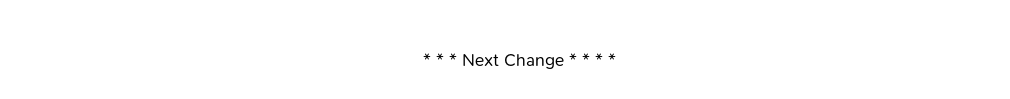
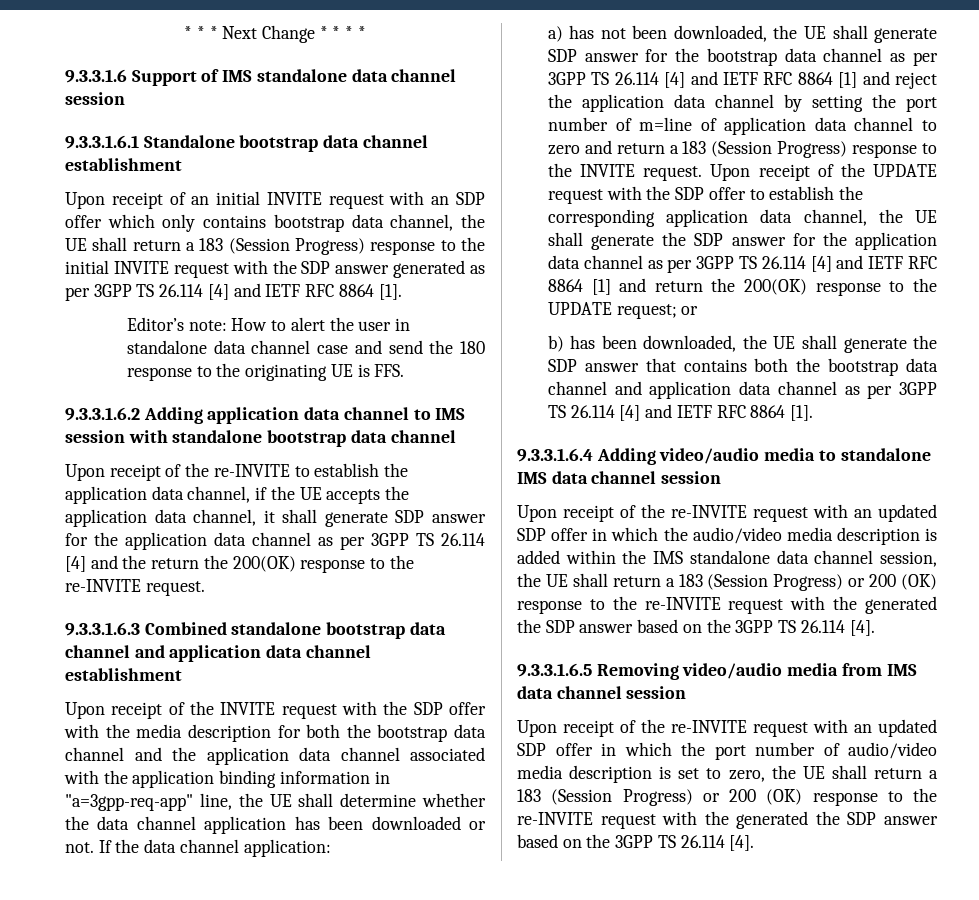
+ 9.3.3.1.6 Support of IMS standalone data channel session
+ 9.3.3.1.6.1 Standalone bootstrap data channel establishment
+ Upon receipt of an initial INVITE request with an SDP offer which only contains bootstrap data channel, the UE shall return a 183 (Session Progress) response to the initial INVITE request with the SDP answer generated as per 3GPP TS 26.114 [4] and IETF RFC 8864 [1].
+ Editor’s note: How to alert the user in standalone data channel case and send the 180 response to the originating UE is FFS.
+ 9.3.3.1.6.2 Adding application data channel to IMS session with standalone bootstrap data channel
+ Upon receipt of the re-INVITE to establish the application data channel, if the UE accepts the application data channel, it shall generate SDP answer for the application data channel as per 3GPP TS 26.114 [4] and the return the 200(OK) response to the re-INVITE request.
+ 9.3.3.1.6.3 Combined standalone bootstrap data channel and application data channel establishment
+ Upon receipt of the INVITE request with the SDP offer with the media description for both the bootstrap data channel and the application data channel associated with the application binding information in "a=3gpp-req-app" line, the UE shall determine whether the data channel application has been downloaded or not. If the data channel application:
+ a) has not been downloaded, the UE shall generate SDP answer for the bootstrap data channel as per 3GPP TS 26.114 [4] and IETF RFC 8864 [1] and reject the application data channel by setting the port number of m=line of application data channel to zero and return a 183 (Session Progress) response to the INVITE request. Upon receipt of the UPDATE request with the SDP offer to establish the corresponding application data channel, the UE shall generate the SDP answer for the application data channel as per 3GPP TS 26.114 [4] and IETF RFC 8864 [1] and return the 200(OK) response to the UPDATE request; or
+ b) has been downloaded, the UE shall generate the SDP answer that contains both the bootstrap data channel and application data channel as per 3GPP TS 26.114 [4] and IETF RFC 8864 [1].
+ 9.3.3.1.6.4 Adding video/audio media to standalone IMS data channel session
+ Upon receipt of the re-INVITE request with an updated SDP offer in which the audio/video media description is added within the IMS standalone data channel session, the UE shall return a 183 (Session Progress) or 200 (OK) response to the re-INVITE request with the generated the SDP answer based on the 3GPP TS 26.114 [4].
+ 9.3.3.1.6.5 Removing video/audio media from IMS data channel session
+ Upon receipt of the re-INVITE request with an updated SDP offer in which the port number of audio/video media description is set to zero, the UE shall return a 183 (Session Progress) or 200 (OK) response to the re-INVITE request with the generated the SDP answer based on the 3GPP TS 26.114 [4].

